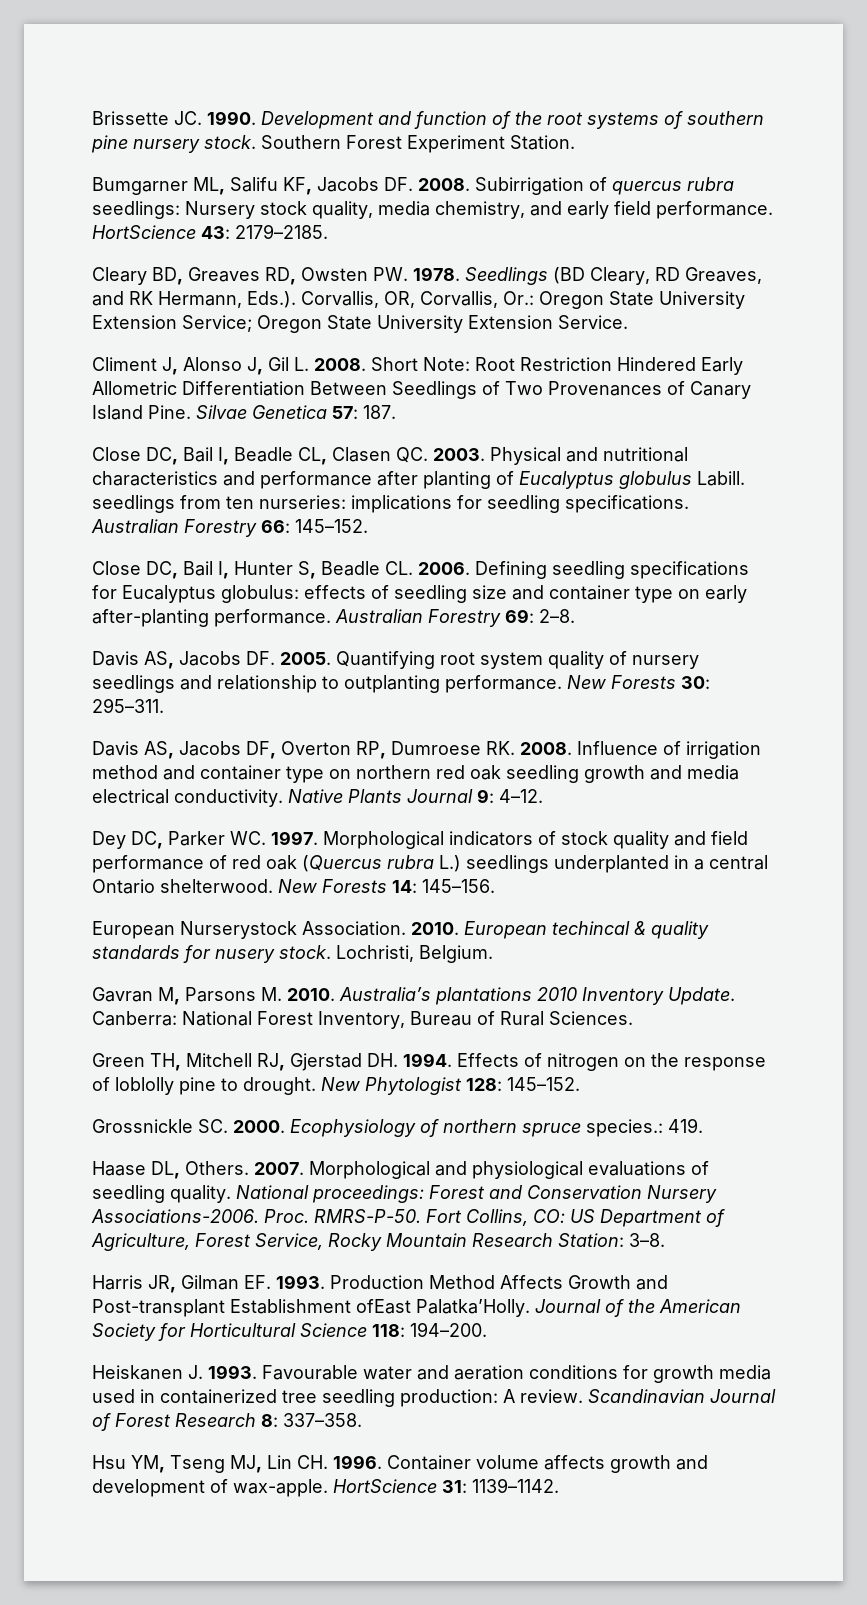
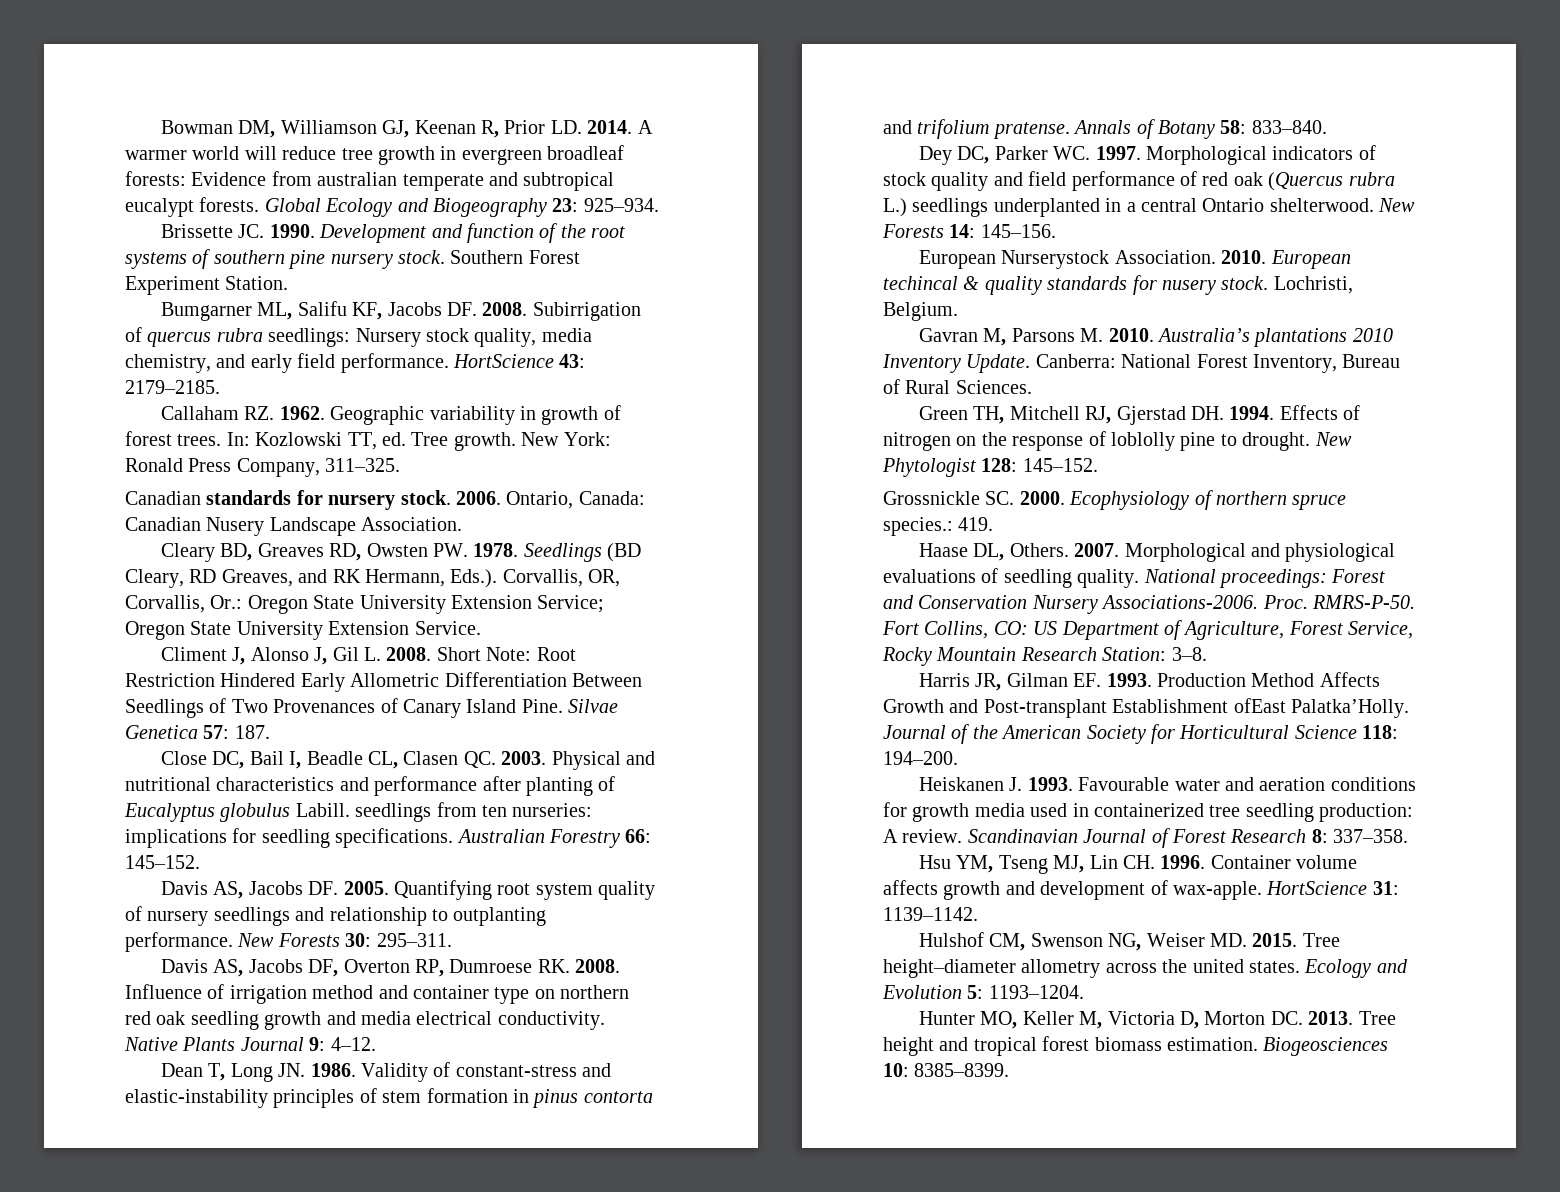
+ Bowman DM, Williamson GJ, Keenan R, Prior LD. 2014. A warmer world will reduce tree growth in evergreen broadleaf forests: Evidence from australian temperate and subtropical eucalypt forests. Global Ecology and Biogeography 23: 925–934.
+ Callaham RZ. 1962. Geographic variability in growth of forest trees. In: Kozlowski TT, ed. Tree growth. New York: Ronald Press Company, 311–325.
+ Canadian standards for nursery stock. 2006. Ontario, Canada: Canadian Nusery Landscape Association.
- Close DC, Bail I, Hunter S, Beadle CL. 2006. Defining seedling specifications for Eucalyptus globulus: effects of seedling size and container type on early after-planting performance. Australian Forestry 69: 2–8.
+ Dean T, Long JN. 1986. Validity of constant-stress and elastic-instability principles of stem formation in pinus contorta and trifolium pratense. Annals of Botany 58: 833–840.
+ Hulshof CM, Swenson NG, Weiser MD. 2015. Tree height–diameter allometry across the united states. Ecology and Evolution 5: 1193–1204.
+ Hunter MO, Keller M, Victoria D, Morton DC. 2013. Tree height and tropical forest biomass estimation. Biogeosciences 10: 8385–8399.

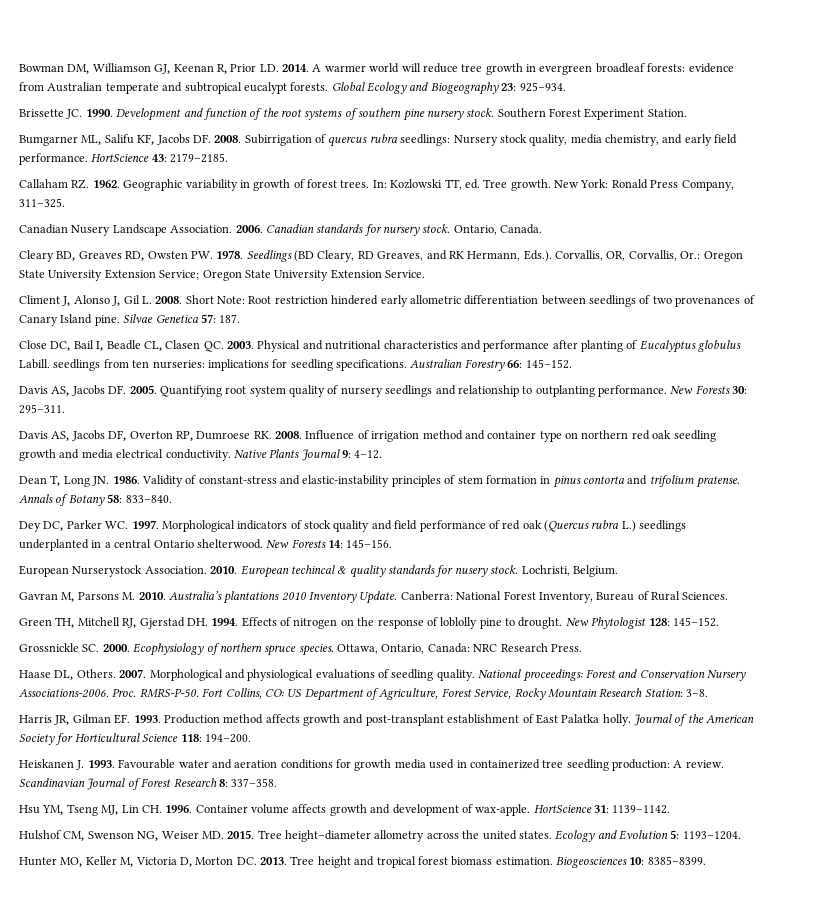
- A warmer world will reduce tree growth in evergreen broadleaf forests: Evidence from australian temperate and subtropical eucalypt forests.
+ A warmer world will reduce tree growth in evergreen broadleaf forests: evidence from Australian temperate and subtropical eucalypt forests.
- Canadian standards for nursery stock. 2006. Ontario, Canada: Canadian Nusery Landscape Association.
+ Canadian Nusery Landscape Association. 2006. Canadian standards for nursery stock. Ontario, Canada.
- Short Note: Root Restriction Hindered Early Allometric Differentiation Between Seedlings of Two Provenances of Canary Island Pine.
+ Short Note: Root restriction hindered early allometric differentiation between seedlings of two provenances of Canary Island pine.
- Ecophysiology of northern spruce species.: 419.
+ Ecophysiology of northern spruce species. Ottawa, Ontario, Canada: NRC Research Press.
- Production Method Affects Growth and Post-transplant Establishment ofEast Palatka’Holly.
+ Production method affects growth and post-transplant establishment of East Palatka holly.

